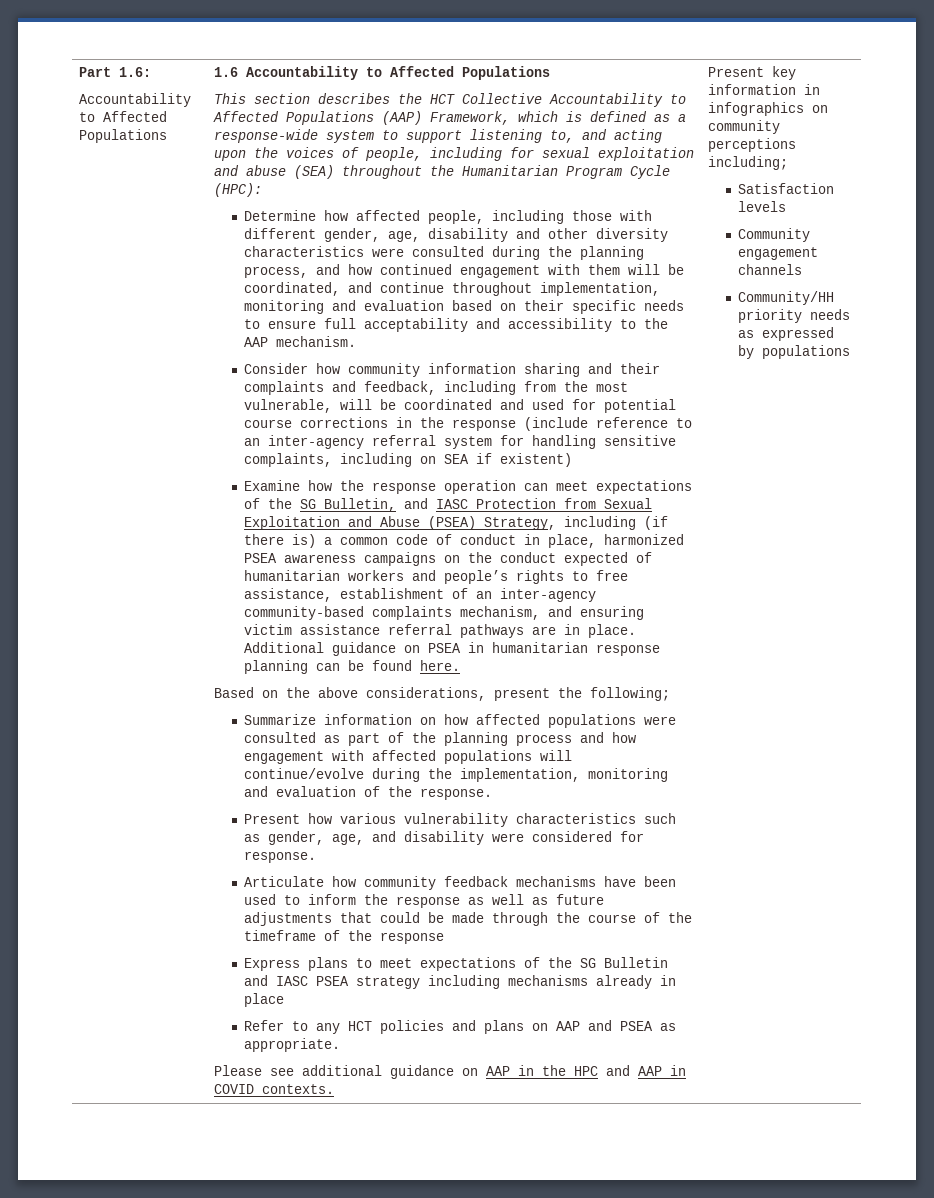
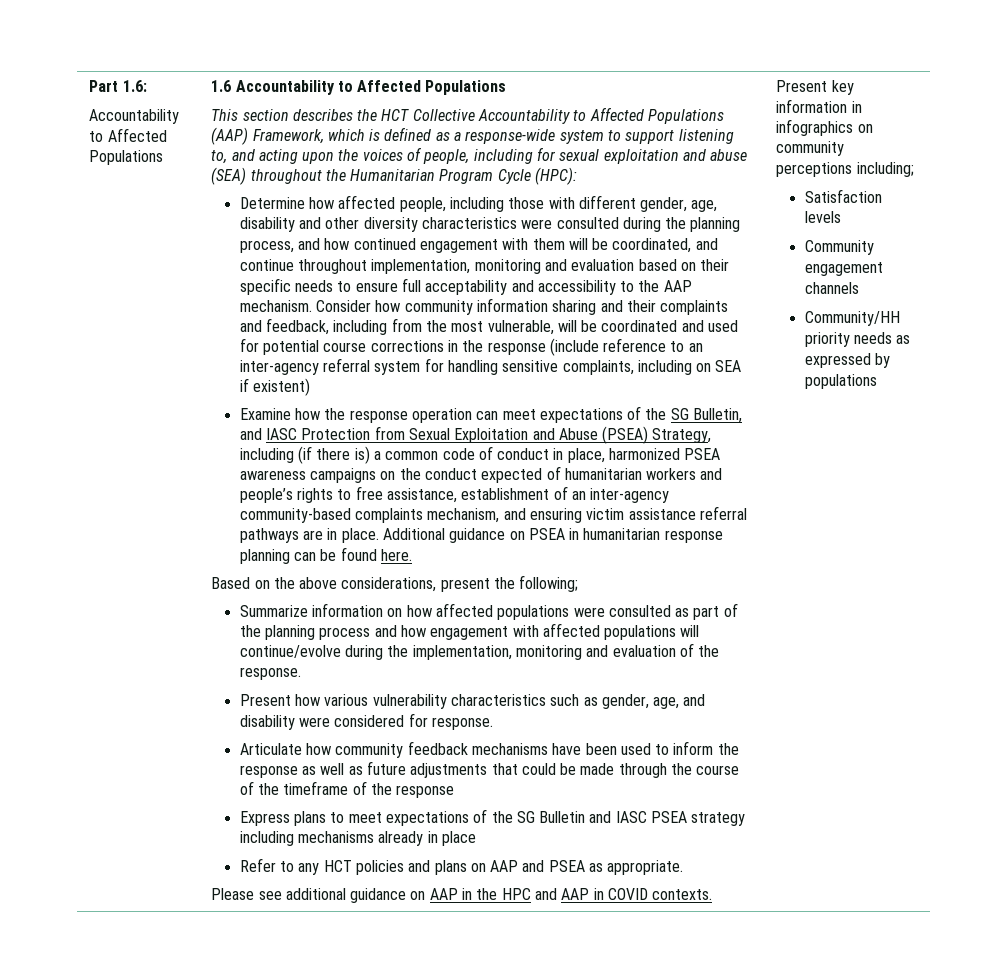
- Determine how affected people, including those with different gender, age, disability and other diversity characteristics were consulted during the planning process, and how continued engagement with them will be coordinated, and continue throughout implementation, monitoring and evaluation based on their specific needs to ensure full acceptability and accessibility to the AAP mechanism.
- Consider how community information sharing and their complaints and feedback, including from the most vulnerable, will be coordinated and used for potential course corrections in the response (include reference to an inter-agency referral system for handling sensitive complaints, including on SEA if existent)
+ Determine how affected people, including those with different gender, age, disability and other diversity characteristics were consulted during the planning process, and how continued engagement with them will be coordinated, and continue throughout implementation, monitoring and evaluation based on their specific needs to ensure full acceptability and accessibility to the AAP mechanism. Consider how community information sharing and their complaints and feedback, including from the most vulnerable, will be coordinated and used for potential course corrections in the response (include reference to an inter-agency referral system for handling sensitive complaints, including on SEA if existent)

